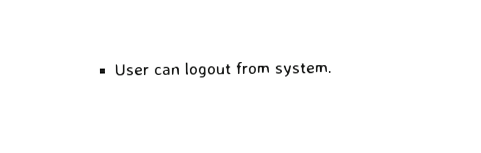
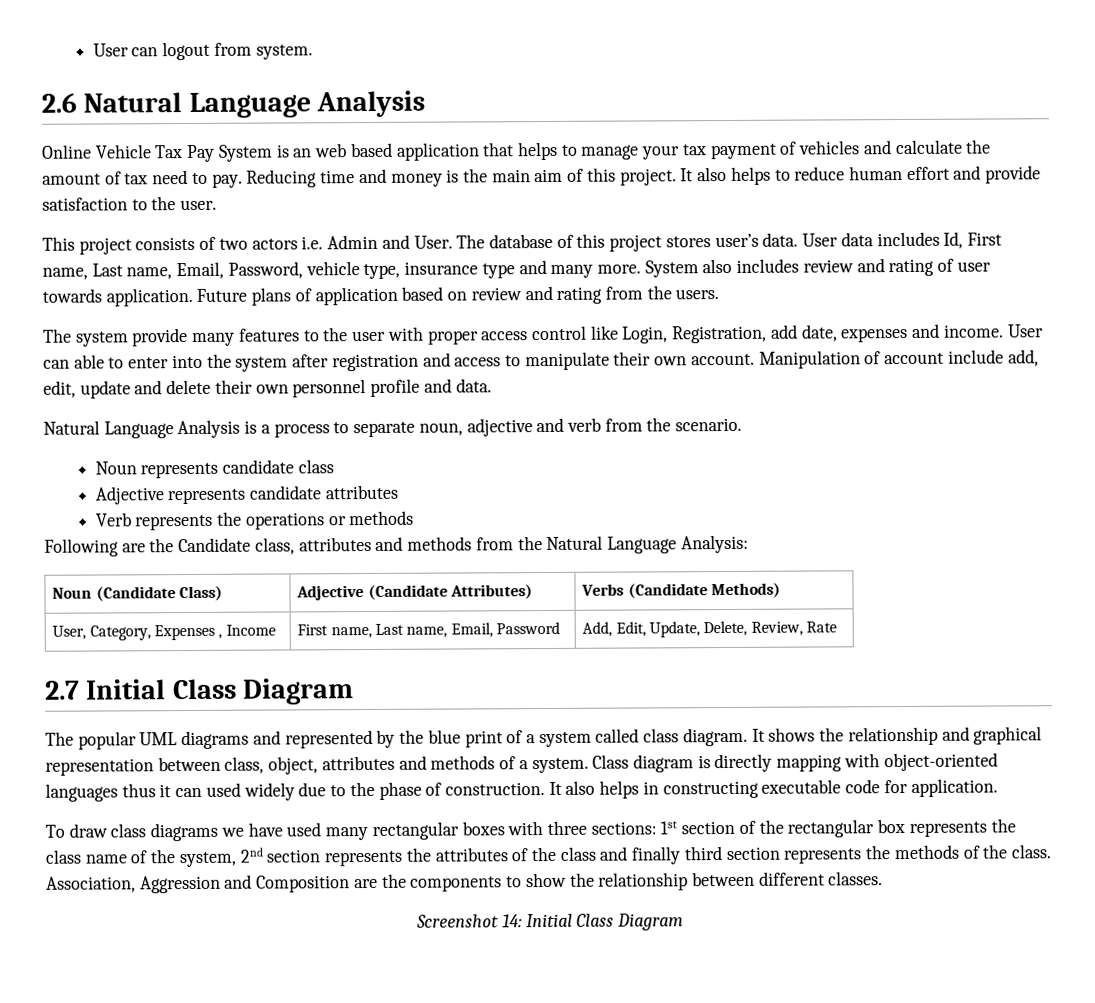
+ 2.6 Natural Language Analysis
+ Online Vehicle Tax Pay System is an web based application that helps to manage your tax payment of vehicles and calculate the amount of tax need to pay. Reducing time and money is the main aim of this project. It also helps to reduce human effort and provide satisfaction to the user.
+ This project consists of two actors i.e. Admin and User. The database of this project stores user’s data. User data includes Id, First name, Last name, Email, Password, vehicle type, insurance type and many more. System also includes review and rating of user towards application. Future plans of application based on review and rating from the users.
+ The system provide many features to the user with proper access control like Login, Registration, add date, expenses and income. User can able to enter into the system after registration and access to manipulate their own account. Manipulation of account include add, edit, update and delete their own personnel profile and data.
+ Natural Language Analysis is a process to separate noun, adjective and verb from the scenario.
+ Noun represents candidate class
+ Adjective represents candidate attributes
+ Verb represents the operations or methods
+ Following are the Candidate class, attributes and methods from the Natural Language Analysis:
+ Noun (Candidate Class) | Adjective (Candidate Attributes) | Verbs (Candidate Methods)
+ User, Category, Expenses , Income | First name, Last name, Email, Password | Add, Edit, Update, Delete, Review, Rate
+ 2.7 Initial Class Diagram
+ The popular UML diagrams and represented by the blue print of a system called class diagram. It shows the relationship and graphical representation between class, object, attributes and methods of a system. Class diagram is directly mapping with object-oriented languages thus it can used widely due to the phase of construction. It also helps in constructing executable code for application.
+ To draw class diagrams we have used many rectangular boxes with three sections: 1st section of the rectangular box represents the class name of the system, 2nd section represents the attributes of the class and finally third section represents the methods of the class. Association, Aggression and Composition are the components to show the relationship between different classes.
+ Screenshot 14: Initial Class Diagram

